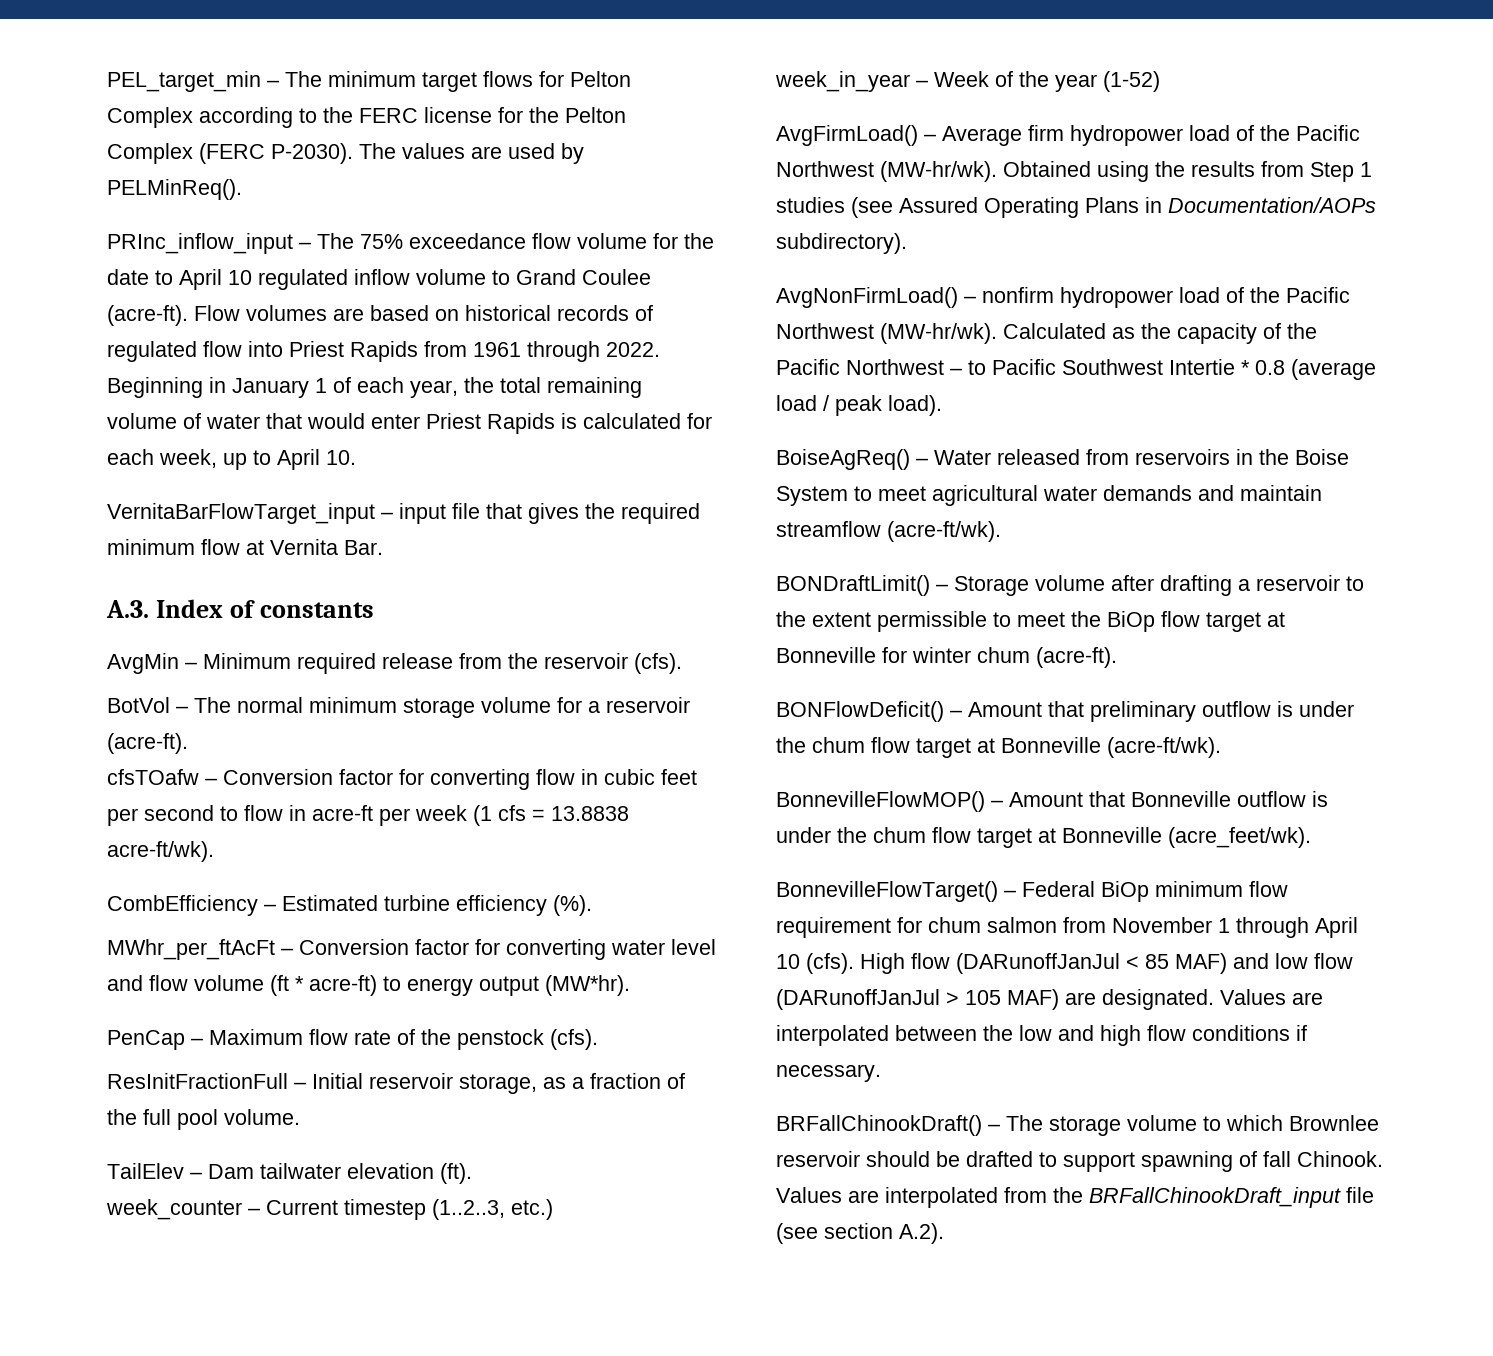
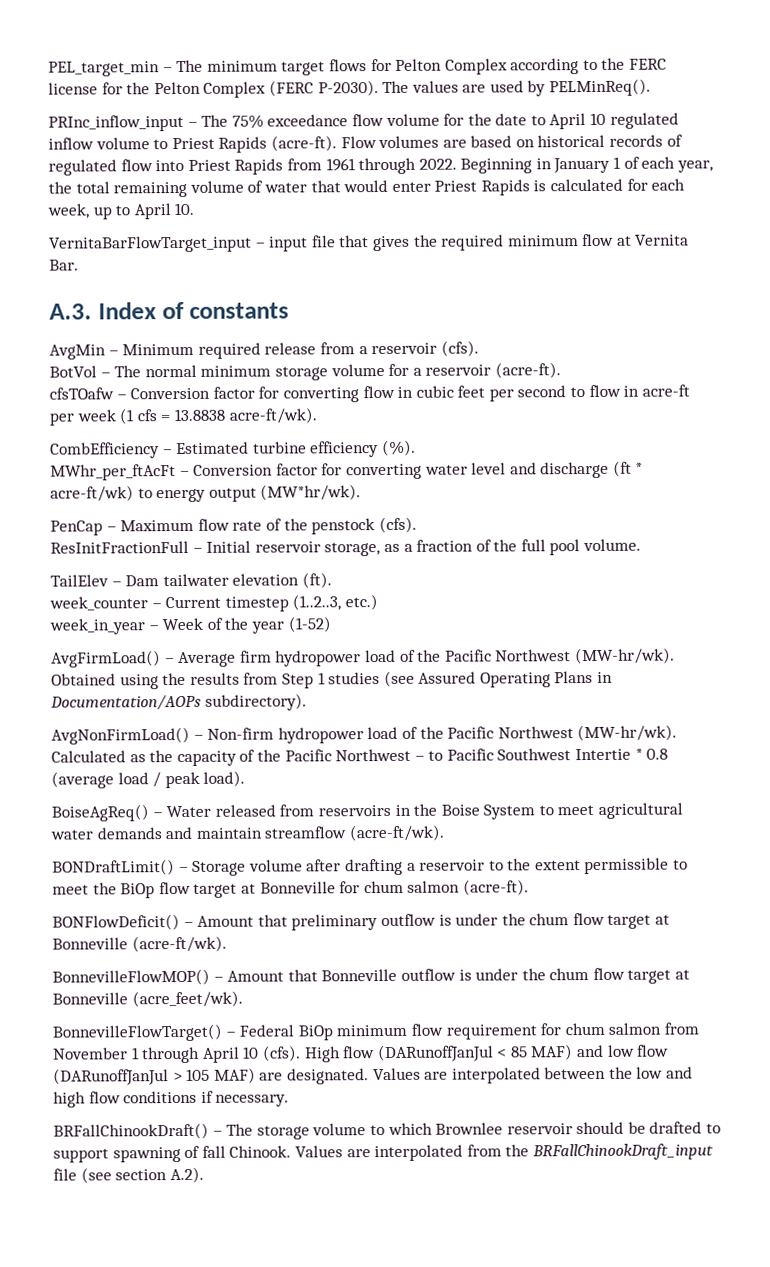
- PRInc_inflow_input – The 75% exceedance flow volume for the date to April 10 regulated inflow volume to Grand Coulee (acre-ft).
+ PRInc_inflow_input – The 75% exceedance flow volume for the date to April 10 regulated inflow volume to Priest Rapids (acre-ft).
- AvgMin – Minimum required release from the reservoir (cfs).
+ AvgMin – Minimum required release from a reservoir (cfs).
- MWhr_per_ftAcFt – Conversion factor for converting water level and flow volume (ft * acre-ft) to energy output (MW*hr).
+ MWhr_per_ftAcFt – Conversion factor for converting water level and discharge (ft * acre-ft/wk) to energy output (MW*hr/wk).
- AvgNonFirmLoad() – nonfirm hydropower load of the Pacific Northwest (MW-hr/wk).
+ AvgNonFirmLoad() – Non-firm hydropower load of the Pacific Northwest (MW-hr/wk).
- BONDraftLimit() – Storage volume after drafting a reservoir to the extent permissible to meet the BiOp flow target at Bonneville for winter chum (acre-ft).
+ BONDraftLimit() – Storage volume after drafting a reservoir to the extent permissible to meet the BiOp flow target at Bonneville for chum salmon (acre-ft).

